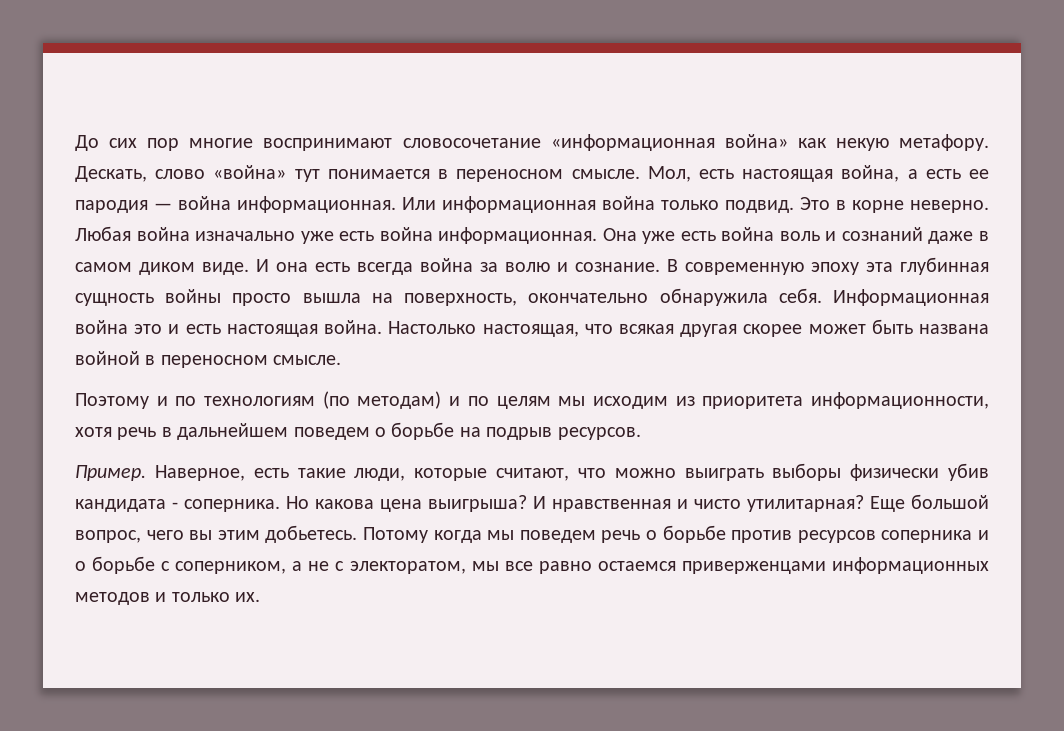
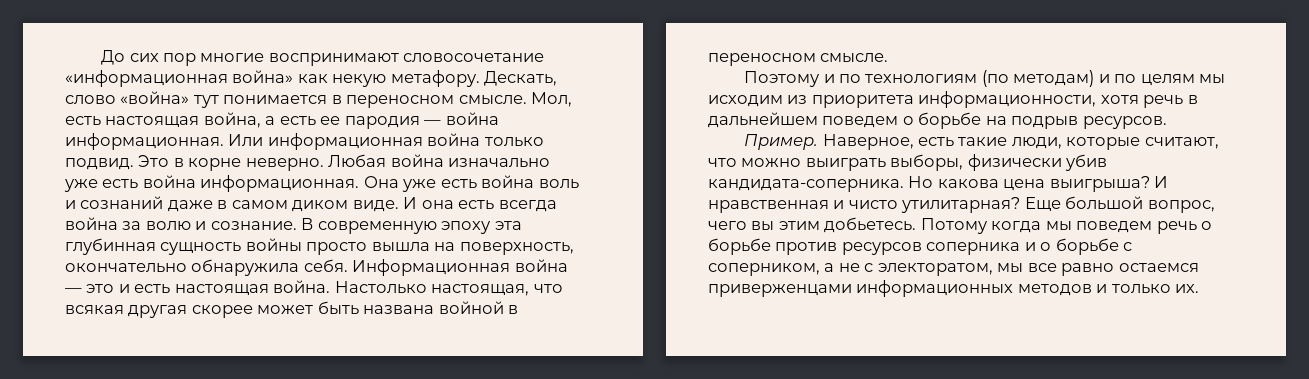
- Информационная война это и есть настоящая война.
+ Информационная война — это и есть настоящая война.
- Наверное, есть такие люди, которые считают, что можно выиграть выборы физически убив кандидата - соперника.
+ Наверное, есть такие люди, которые считают, что можно выиграть выборы, физически убив кандидата-соперника.

